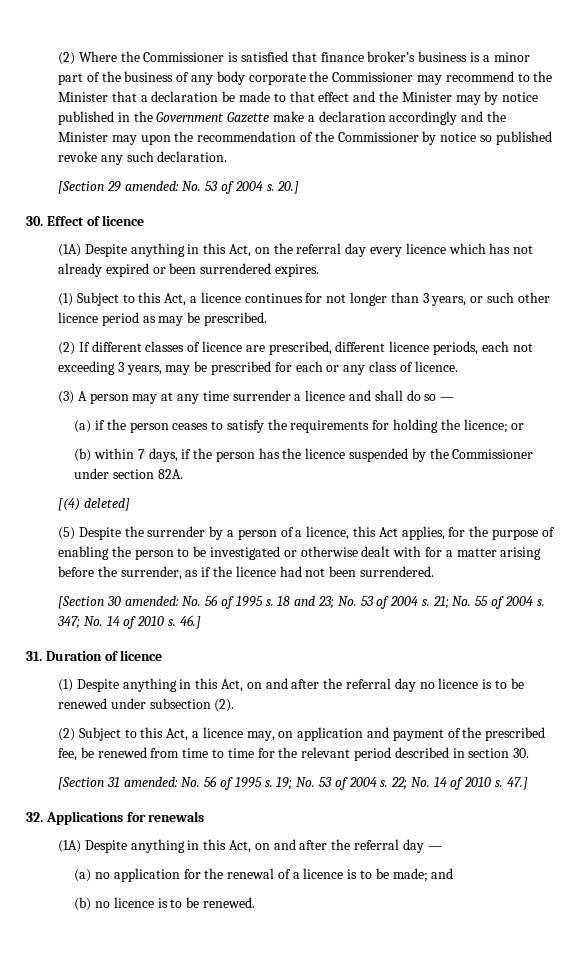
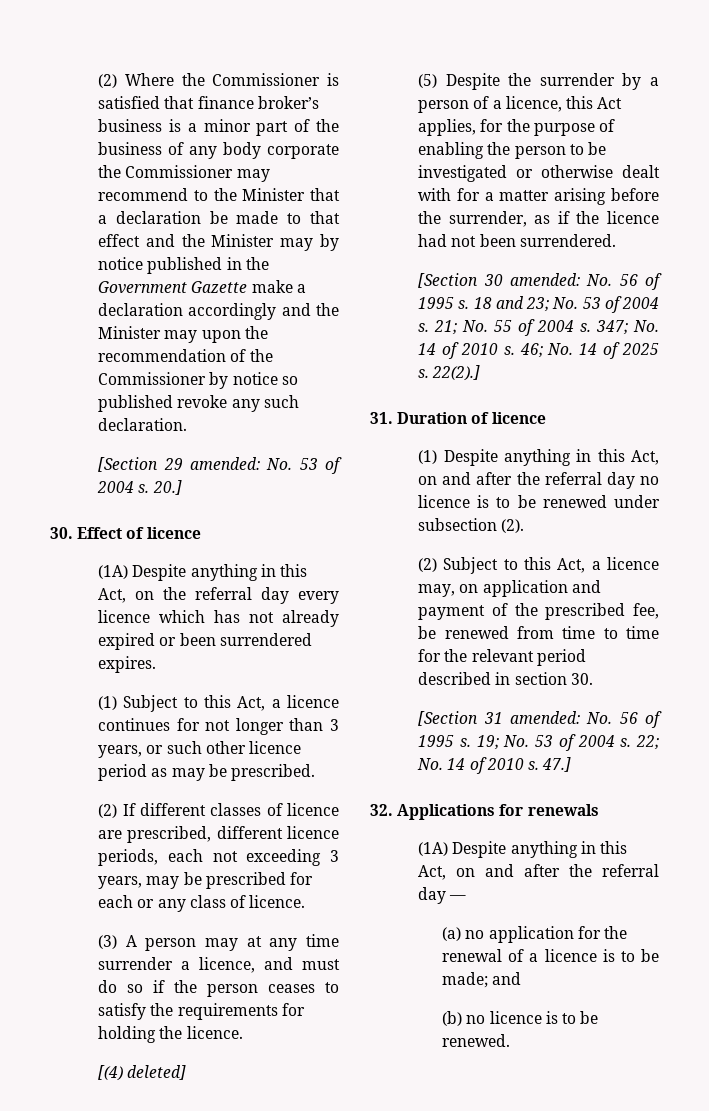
- (3) A person may at any time surrender a licence and shall do so —
- (a) if the person ceases to satisfy the requirements for holding the licence; or
- (b) within 7 days, if the person has the licence suspended by the Commissioner under section 82A.
+ (3) A person may at any time surrender a licence, and must do so if the person ceases to satisfy the requirements for holding the licence.
- 46.]
+ 46; No. 14 of 2025 s. 22(2).]

